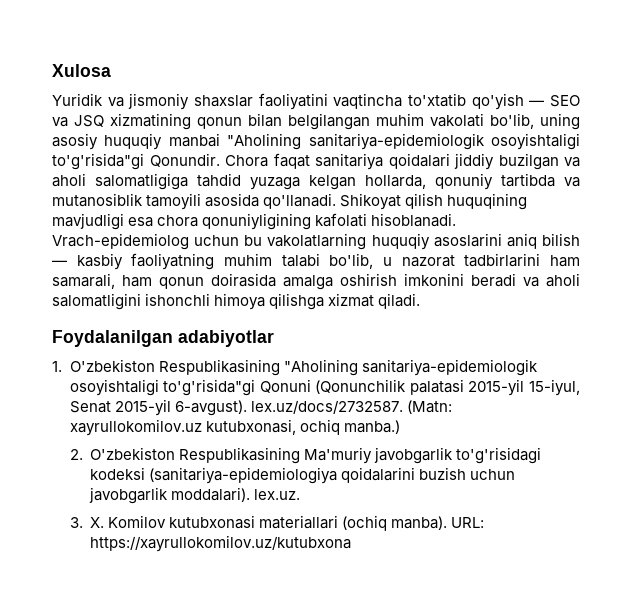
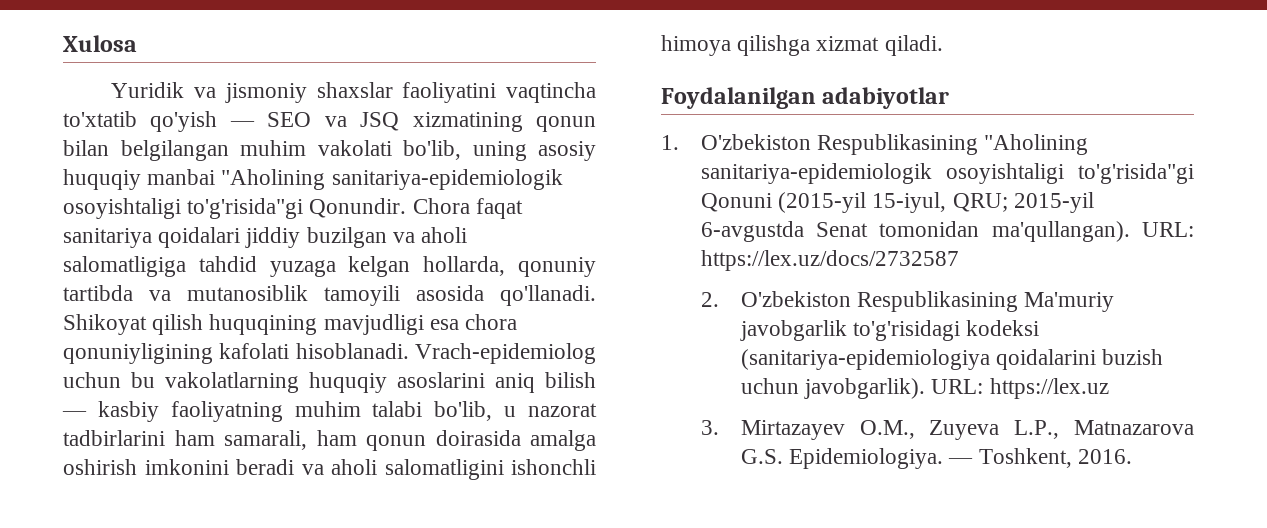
- 1. O'zbekiston Respublikasining "Aholining sanitariya-epidemiologik osoyishtaligi to'g'risida"gi Qonuni (Qonunchilik palatasi 2015-yil 15-iyul, Senat 2015-yil 6-avgust). lex.uz/docs/2732587. (Matn: xayrullokomilov.uz kutubxonasi, ochiq manba.)
+ 1. O'zbekiston Respublikasining "Aholining sanitariya-epidemiologik osoyishtaligi to'g'risida"gi Qonuni (2015-yil 15-iyul, QRU; 2015-yil 6-avgustda Senat tomonidan ma'qullangan). URL: https://lex.uz/docs/2732587
- 2. O'zbekiston Respublikasining Ma'muriy javobgarlik to'g'risidagi kodeksi (sanitariya-epidemiologiya qoidalarini buzish uchun javobgarlik moddalari). lex.uz.
- 3. X. Komilov kutubxonasi materiallari (ochiq manba). URL: https://xayrullokomilov.uz/kutubxona
+ 2. O'zbekiston Respublikasining Ma'muriy javobgarlik to'g'risidagi kodeksi (sanitariya-epidemiologiya qoidalarini buzish uchun javobgarlik). URL: https://lex.uz
+ 3. Mirtazayev O.M., Zuyeva L.P., Matnazarova G.S. Epidemiologiya. — Toshkent, 2016.

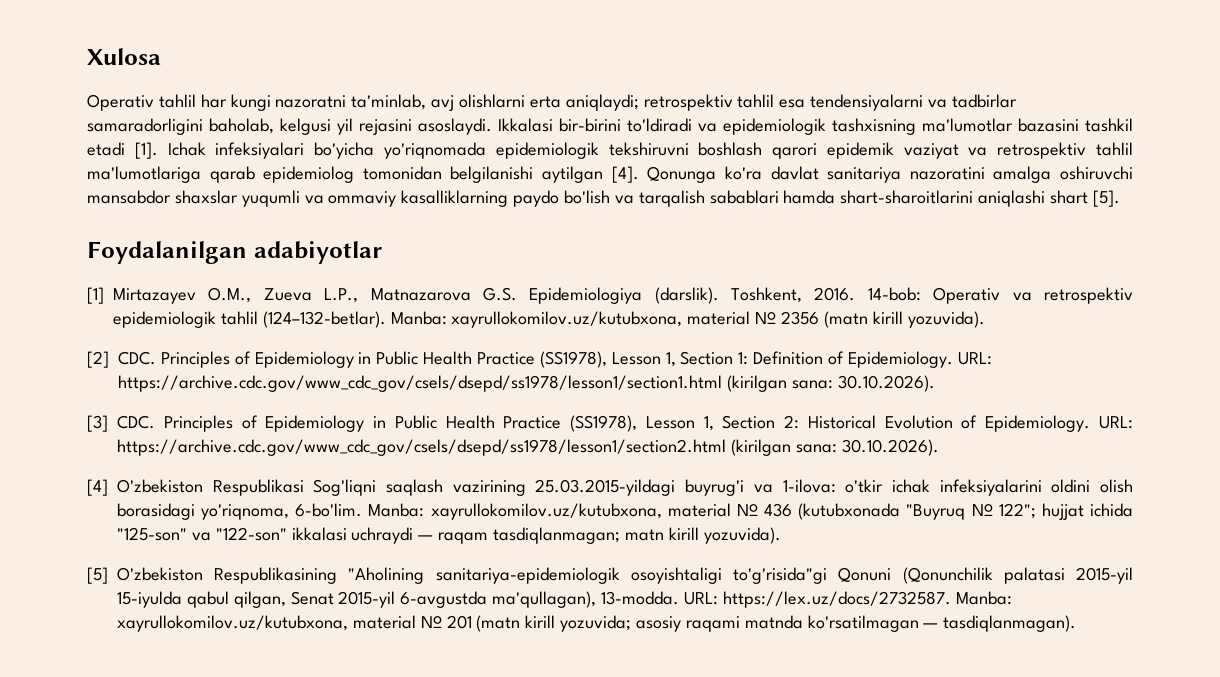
- Yuridik va jismoniy shaxslar faoliyatini vaqtincha to'xtatib qo'yish — SEO va JSQ xizmatining qonun bilan belgilangan muhim vakolati bo'lib, uning asosiy huquqiy manbai "Aholining sanitariya-epidemiologik osoyishtaligi to'g'risida"gi Qonundir. Chora faqat sanitariya qoidalari jiddiy buzilgan va aholi salomatligiga tahdid yuzaga kelgan hollarda, qonuniy tartibda va mutanosiblik tamoyili asosida qo'llanadi. Shikoyat qilish huquqining mavjudligi esa chora qonuniyligining kafolati hisoblanadi. Vrach-epidemiolog uchun bu vakolatlarning huquqiy asoslarini aniq bilish — kasbiy faoliyatning muhim talabi bo'lib, u nazorat tadbirlarini ham samarali, ham qonun doirasida amalga oshirish imkonini beradi va aholi salomatligini ishonchli himoya qilishga xizmat qiladi.
+ Operativ tahlil har kungi nazoratni ta'minlab, avj olishlarni erta aniqlaydi; retrospektiv tahlil esa tendensiyalarni va tadbirlar samaradorligini baholab, kelgusi yil rejasini asoslaydi. Ikkalasi bir-birini to'ldiradi va epidemiologik tashxisning ma'lumotlar bazasini tashkil etadi [1]. Ichak infeksiyalari bo'yicha yo'riqnomada epidemiologik tekshiruvni boshlash qarori epidemik vaziyat va retrospektiv tahlil ma'lumotlariga qarab epidemiolog tomonidan belgilanishi aytilgan [4]. Qonunga ko'ra davlat sanitariya nazoratini amalga oshiruvchi mansabdor shaxslar yuqumli va ommaviy kasalliklarning paydo bo'lish va tarqalish sabablari hamda shart-sharoitlarini aniqlashi shart [5].
  Foydalanilgan adabiyotlar
- 1. O'zbekiston Respublikasining "Aholining sanitariya-epidemiologik osoyishtaligi to'g'risida"gi Qonuni (2015-yil 15-iyul, QRU; 2015-yil 6-avgustda Senat tomonidan ma'qullangan). URL: https://lex.uz/docs/2732587
- 2. O'zbekiston Respublikasining Ma'muriy javobgarlik to'g'risidagi kodeksi (sanitariya-epidemiologiya qoidalarini buzish uchun javobgarlik). URL: https://lex.uz
- 3. Mirtazayev O.M., Zuyeva L.P., Matnazarova G.S. Epidemiologiya. — Toshkent, 2016.
+ [1] Mirtazayev O.M., Zueva L.P., Matnazarova G.S. Epidemiologiya (darslik). Toshkent, 2016. 14-bob: Operativ va retrospektiv epidemiologik tahlil (124–132-betlar). Manba: xayrullokomilov.uz/kutubxona, material № 2356 (matn kirill yozuvida).
+ [2] CDC. Principles of Epidemiology in Public Health Practice (SS1978), Lesson 1, Section 1: Definition of Epidemiology. URL: https://archive.cdc.gov/www_cdc_gov/csels/dsepd/ss1978/lesson1/section1.html (kirilgan sana: 30.10.2026).
+ [3] CDC. Principles of Epidemiology in Public Health Practice (SS1978), Lesson 1, Section 2: Historical Evolution of Epidemiology. URL: https://archive.cdc.gov/www_cdc_gov/csels/dsepd/ss1978/lesson1/section2.html (kirilgan sana: 30.10.2026).
+ [4] O'zbekiston Respublikasi Sog'liqni saqlash vazirining 25.03.2015-yildagi buyrug'i va 1-ilova: o'tkir ichak infeksiyalarini oldini olish borasidagi yo'riqnoma, 6-bo'lim. Manba: xayrullokomilov.uz/kutubxona, material № 436 (kutubxonada "Buyruq № 122"; hujjat ichida "125-son" va "122-son" ikkalasi uchraydi — raqam tasdiqlanmagan; matn kirill yozuvida).
+ [5] O'zbekiston Respublikasining "Aholining sanitariya-epidemiologik osoyishtaligi to'g'risida"gi Qonuni (Qonunchilik palatasi 2015-yil 15-iyulda qabul qilgan, Senat 2015-yil 6-avgustda ma'qullagan), 13-modda. URL: https://lex.uz/docs/2732587. Manba: xayrullokomilov.uz/kutubxona, material № 201 (matn kirill yozuvida; asosiy raqami matnda ko'rsatilmagan — tasdiqlanmagan).

